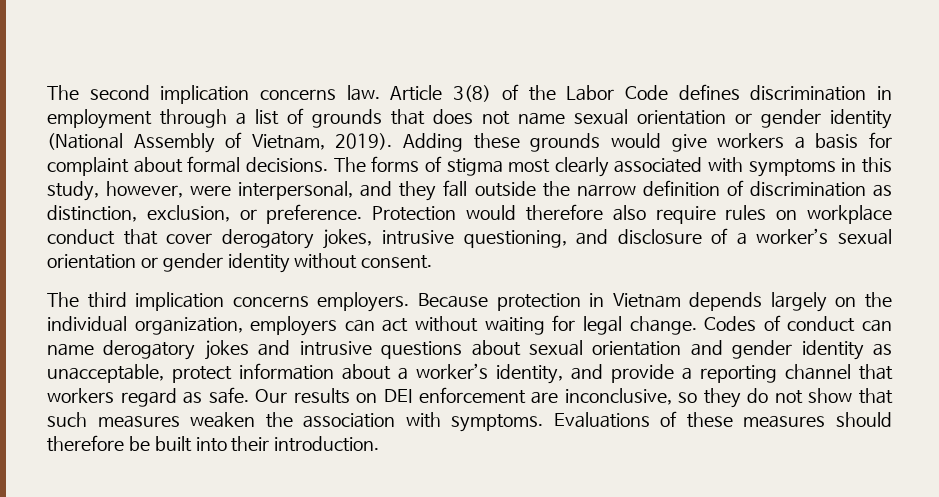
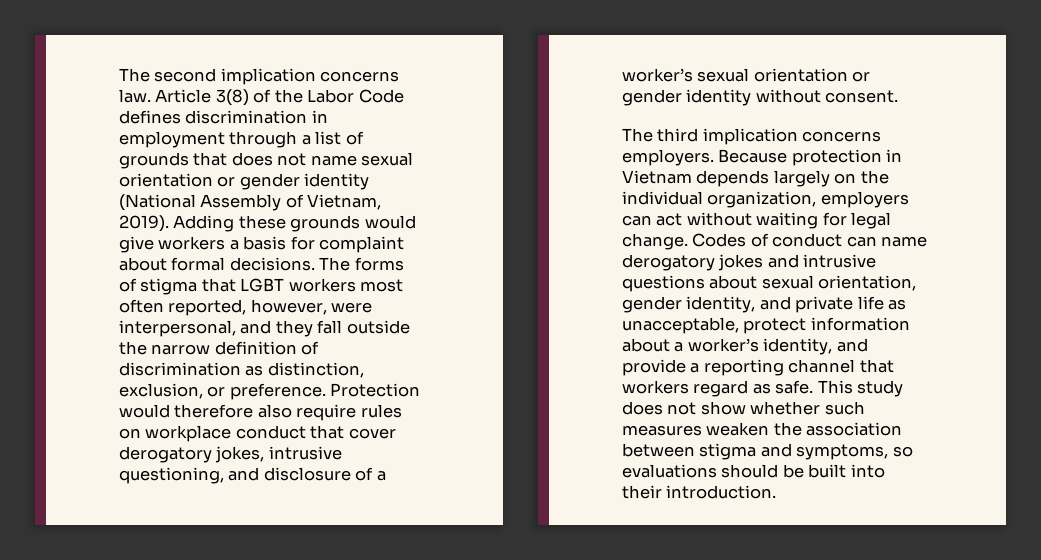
- The forms of stigma most clearly associated with symptoms in this study, however, were interpersonal, and they fall outside the narrow definition of discrimination as distinction, exclusion, or preference.
+ The forms of stigma that LGBT workers most often reported, however, were interpersonal, and they fall outside the narrow definition of discrimination as distinction, exclusion, or preference.
- Codes of conduct can name derogatory jokes and intrusive questions about sexual orientation and gender identity as unacceptable, protect information about a worker’s identity, and provide a reporting channel that workers regard as safe.
+ Codes of conduct can name derogatory jokes and intrusive questions about sexual orientation, gender identity, and private life as unacceptable, protect information about a worker’s identity, and provide a reporting channel that workers regard as safe.
- Our results on DEI enforcement are inconclusive, so they do not show that such measures weaken the association with symptoms. Evaluations of these measures should therefore be built into their introduction.
+ This study does not show whether such measures weaken the association between stigma and symptoms, so evaluations should be built into their introduction.

